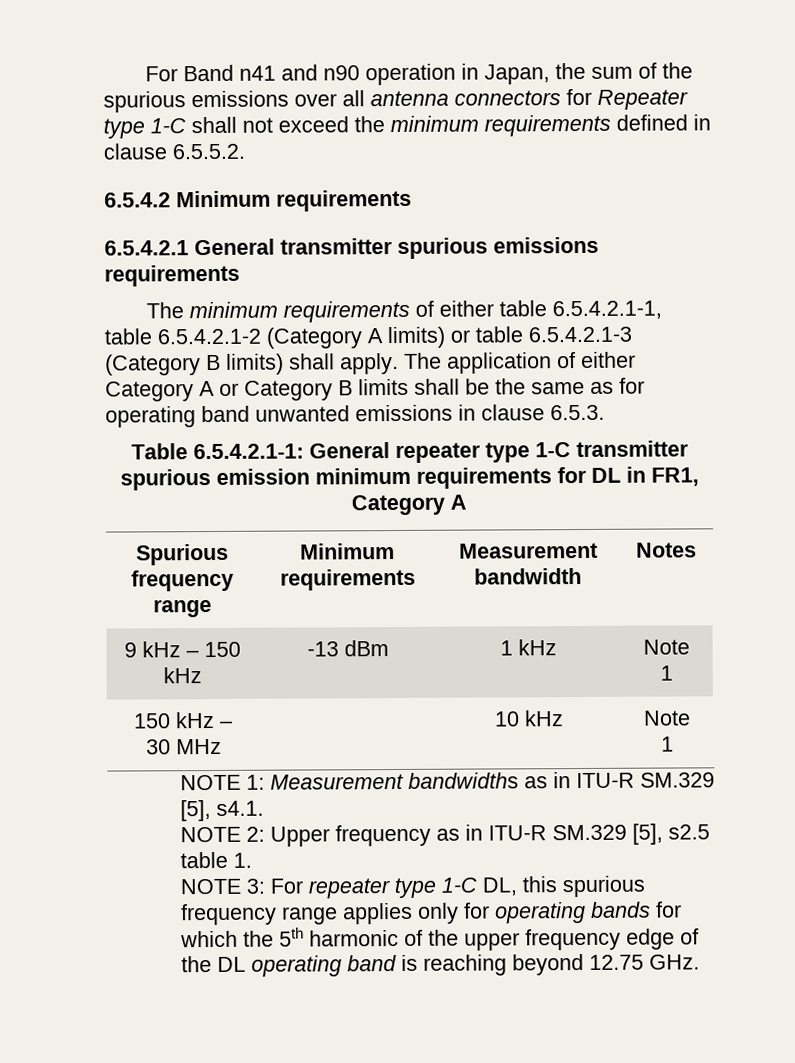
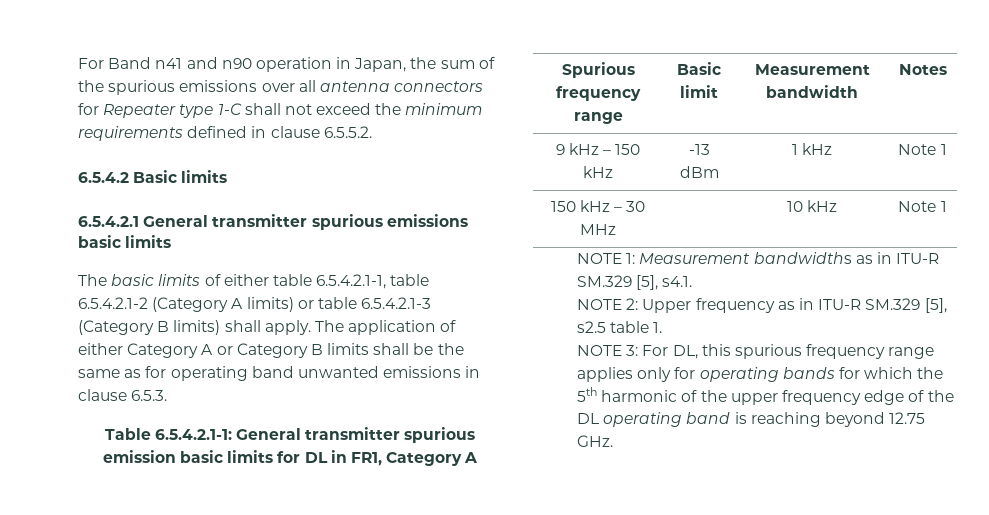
- 6.5.4.2 Minimum requirements
+ 6.5.4.2 Basic limits
- 6.5.4.2.1 General transmitter spurious emissions requirements
- The minimum requirements of either table 6.5.4.2.1-1, table 6.5.4.2.1-2 (Category A limits) or table 6.5.4.2.1-3 (Category B limits) shall apply.
+ 6.5.4.2.1 General transmitter spurious emissions basic limits
+ The basic limits of either table 6.5.4.2.1-1, table 6.5.4.2.1-2 (Category A limits) or table 6.5.4.2.1-3 (Category B limits) shall apply.
- Table 6.5.4.2.1-1: General repeater type 1-C transmitter spurious emission minimum requirements for DL in FR1, Category A
+ Table 6.5.4.2.1-1: General transmitter spurious emission basic limits for DL in FR1, Category A
- Spurious frequency range | Minimum requirements | Measurement bandwidth | Notes
+ Spurious frequency range | Basic limit | Measurement bandwidth | Notes
- NOTE 3: For repeater type 1-C DL, this spurious frequency range applies only for operating bands for which the 5th harmonic of the upper frequency edge of the DL operating band is reaching beyond 12.75 GHz.
+ NOTE 3: For DL, this spurious frequency range applies only for operating bands for which the 5th harmonic of the upper frequency edge of the DL operating band is reaching beyond 12.75 GHz.

